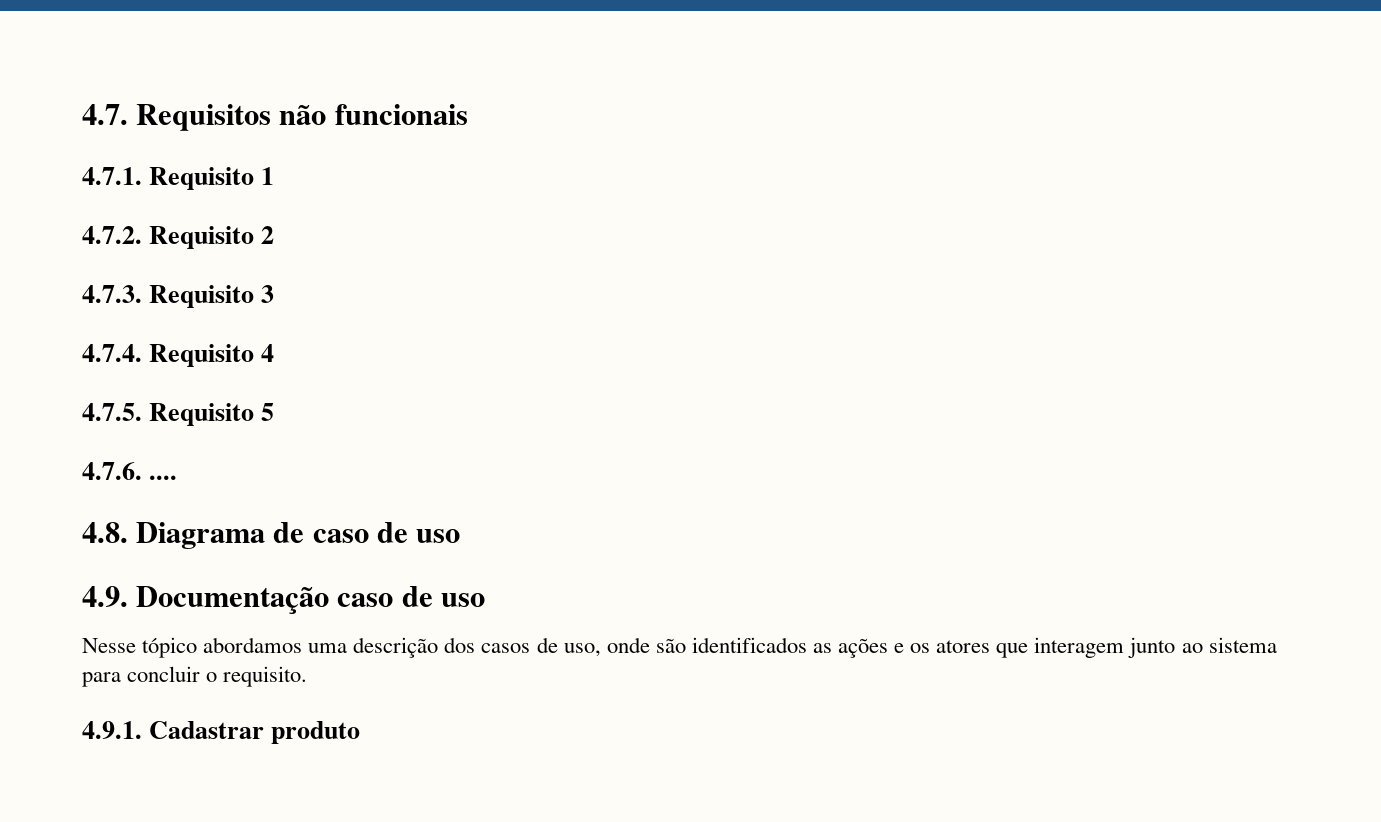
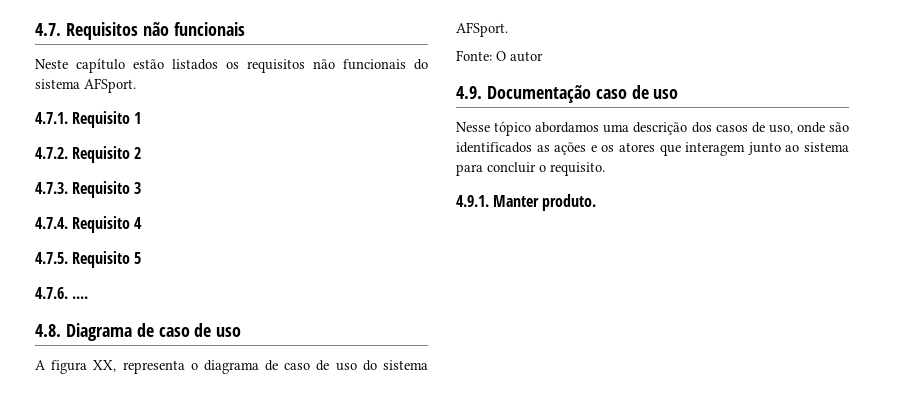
+ Neste capítulo estão listados os requisitos não funcionais do sistema AFSport.
+ A figura XX, representa o diagrama de caso de uso do sistema AFSport.
+ Fonte: O autor
- 4.9.1. Cadastrar produto
+ 4.9.1. Manter produto.

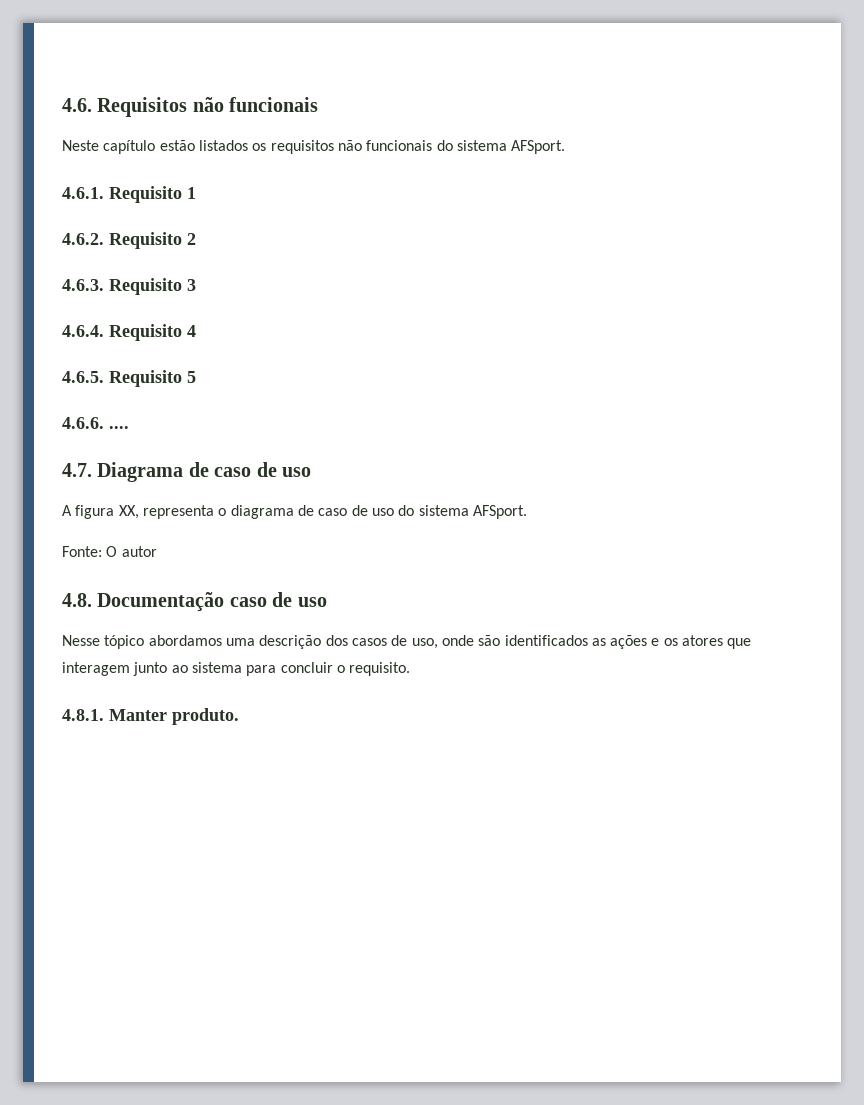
- 4.7. Requisitos não funcionais
+ 4.6. Requisitos não funcionais
- 4.7.1. Requisito 1
+ 4.6.1. Requisito 1
- 4.7.2. Requisito 2
+ 4.6.2. Requisito 2
- 4.7.3. Requisito 3
+ 4.6.3. Requisito 3
- 4.7.4. Requisito 4
+ 4.6.4. Requisito 4
- 4.7.5. Requisito 5
+ 4.6.5. Requisito 5
- 4.7.6. ....
+ 4.6.6. ....
- 4.8. Diagrama de caso de uso
+ 4.7. Diagrama de caso de uso
- 4.9. Documentação caso de uso
+ 4.8. Documentação caso de uso
- 4.9.1. Manter produto.
+ 4.8.1. Manter produto.

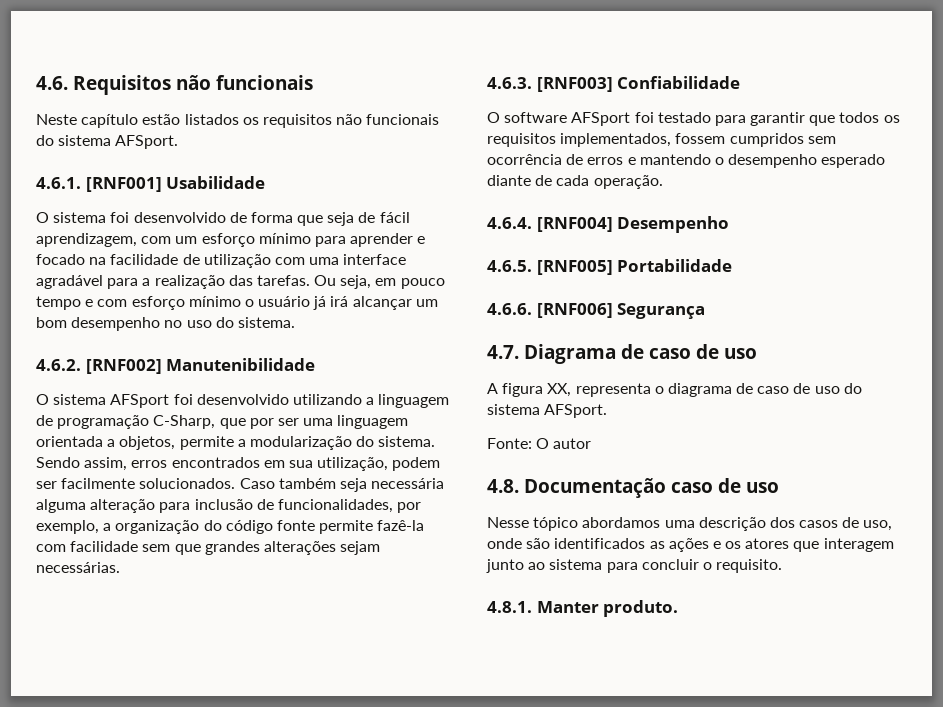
- 4.6.1. Requisito 1
- 4.6.2. Requisito 2
- 4.6.3. Requisito 3
+ 4.6.1. [RNF001] Usabilidade
+ O sistema foi desenvolvido de forma que seja de fácil aprendizagem, com um esforço mínimo para aprender e focado na facilidade de utilização com uma interface agradável para a realização das tarefas. Ou seja, em pouco tempo e com esforço mínimo o usuário já irá alcançar um bom desempenho no uso do sistema.
+ 4.6.2. [RNF002] Manutenibilidade
+ O sistema AFSport foi desenvolvido utilizando a linguagem de programação C-Sharp, que por ser uma linguagem orientada a objetos, permite a modularização do sistema. Sendo assim, erros encontrados em sua utilização, podem ser facilmente solucionados. Caso também seja necessária alguma alteração para inclusão de funcionalidades, por exemplo, a organização do código fonte permite fazê-la com facilidade sem que grandes alterações sejam necessárias.
+ 4.6.3. [RNF003] Confiabilidade
+ O software AFSport foi testado para garantir que todos os requisitos implementados, fossem cumpridos sem ocorrência de erros e mantendo o desempenho esperado diante de cada operação.
- 4.6.4. Requisito 4
+ 4.6.4. [RNF004] Desempenho
- 4.6.5. Requisito 5
+ 4.6.5. [RNF005] Portabilidade
- 4.6.6. ....
+ 4.6.6. [RNF006] Segurança

